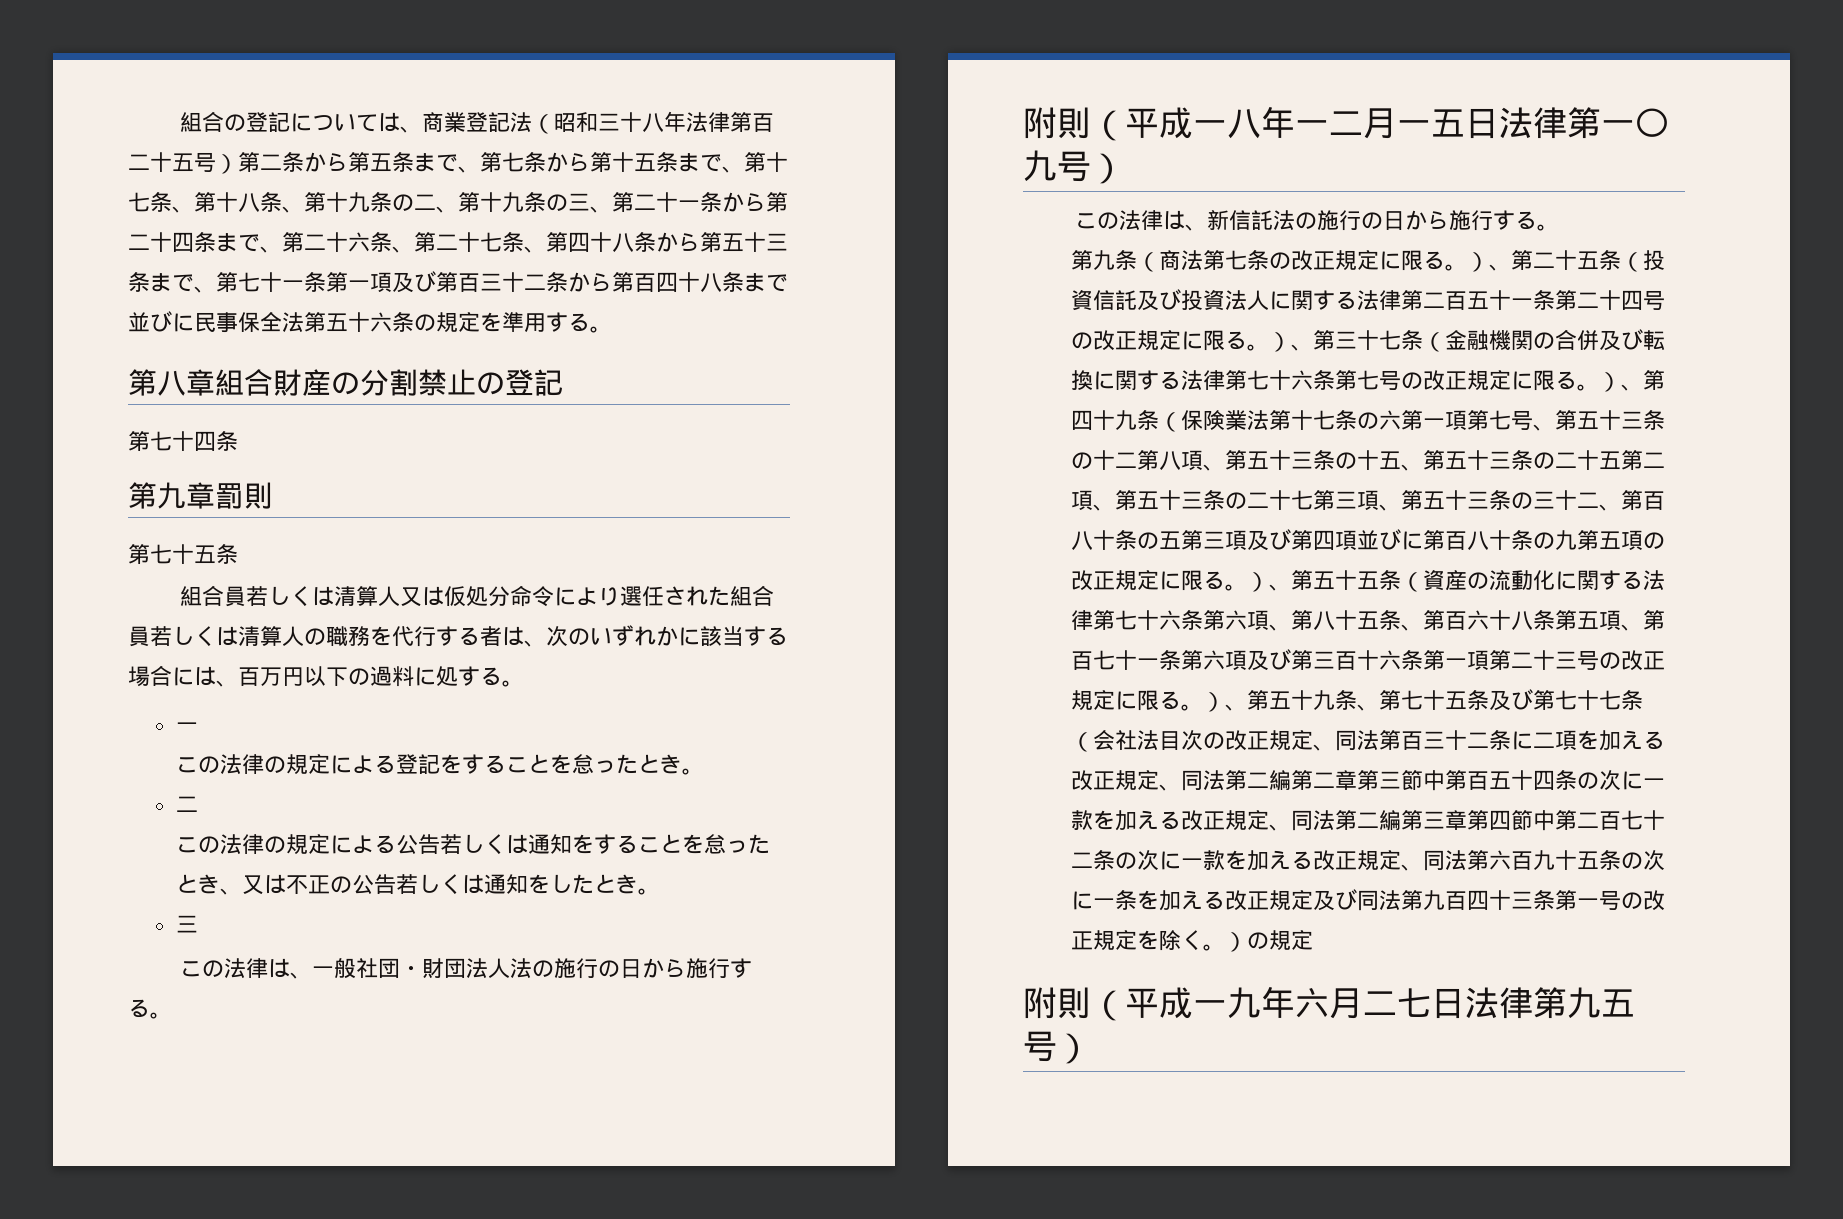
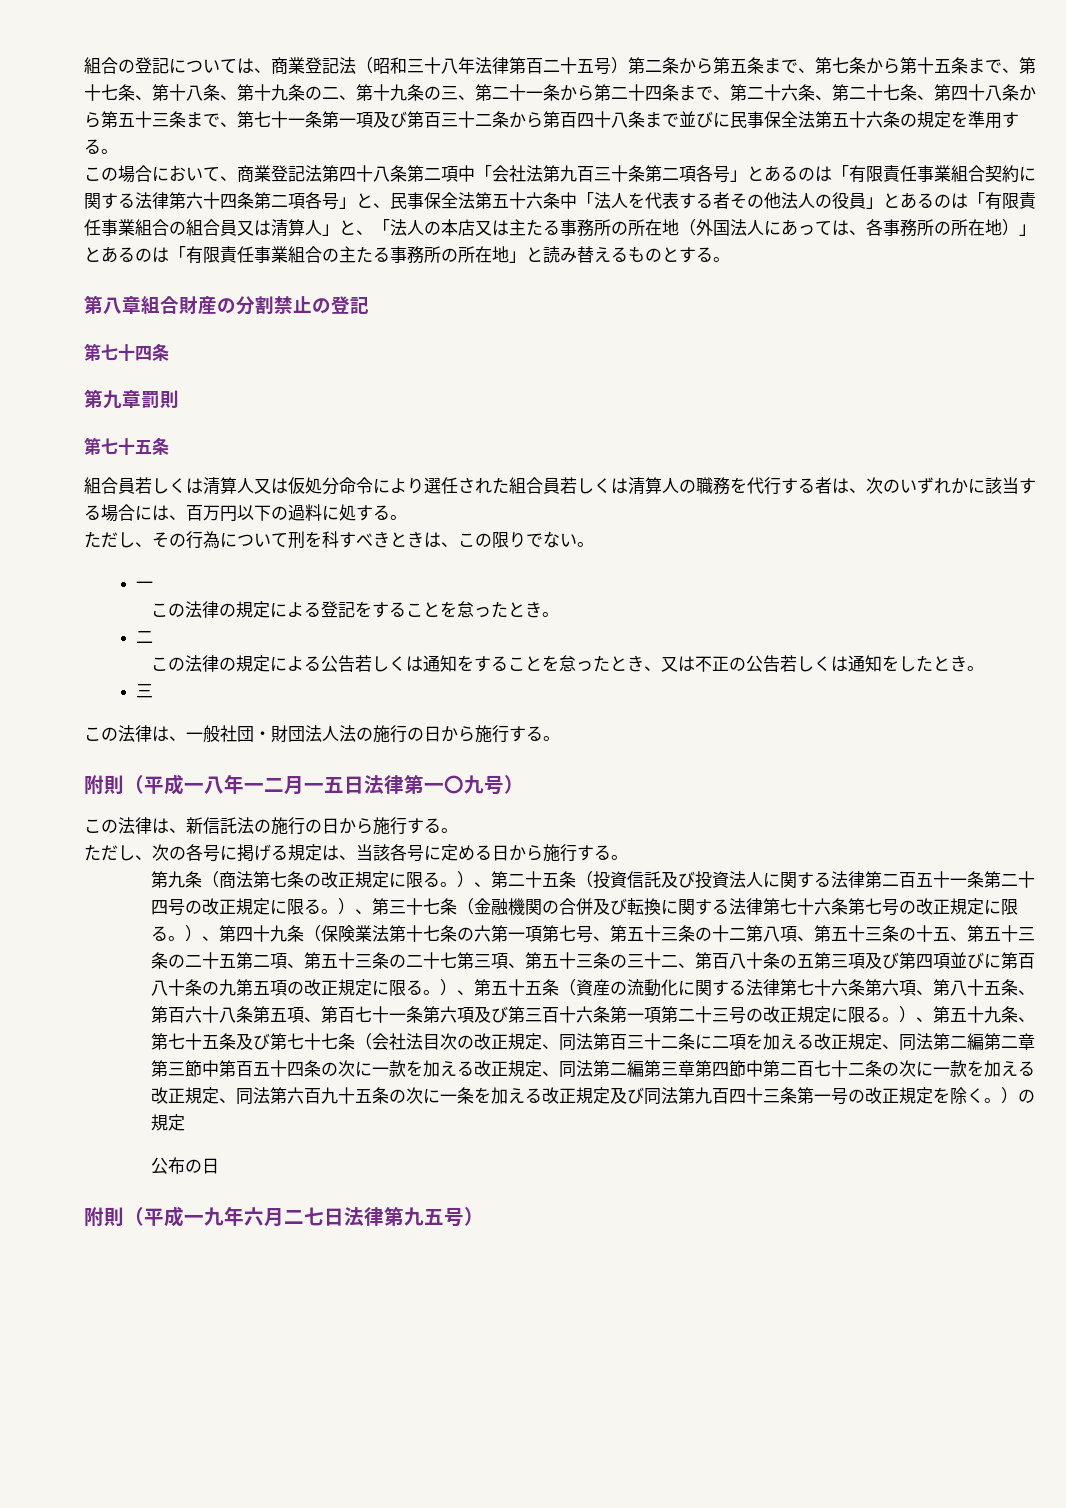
+ この場合において、商業登記法第四十八条第二項中「会社法第九百三十条第二項各号」とあるのは「有限責任事業組合契約に関する法律第六十四条第二項各号」と、民事保全法第五十六条中「法人を代表する者その他法人の役員」とあるのは「有限責任事業組合の組合員又は清算人」と、「法人の本店又は主たる事務所の所在地（外国法人にあっては、各事務所の所在地）」とあるのは「有限責任事業組合の主たる事務所の所在地」と読み替えるものとする。
+ ただし、その行為について刑を科すべきときは、この限りでない。
+ ただし、次の各号に掲げる規定は、当該各号に定める日から施行する。
+ 公布の日

